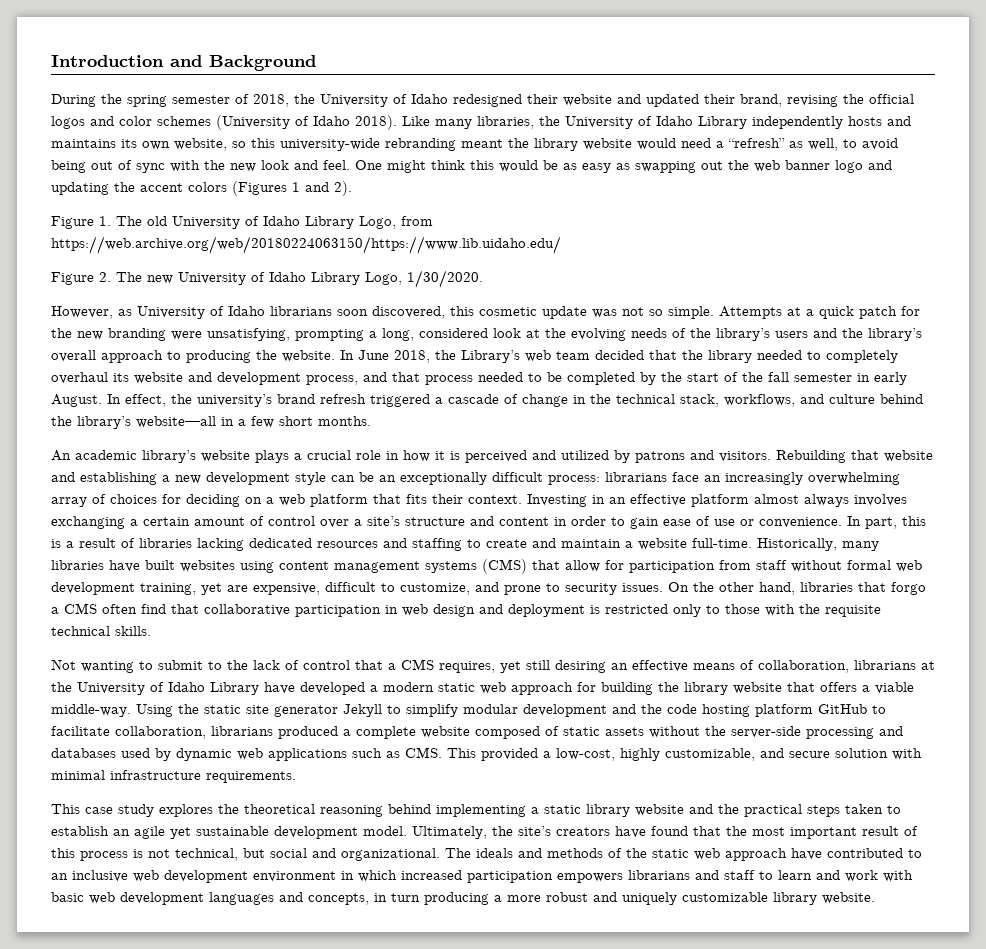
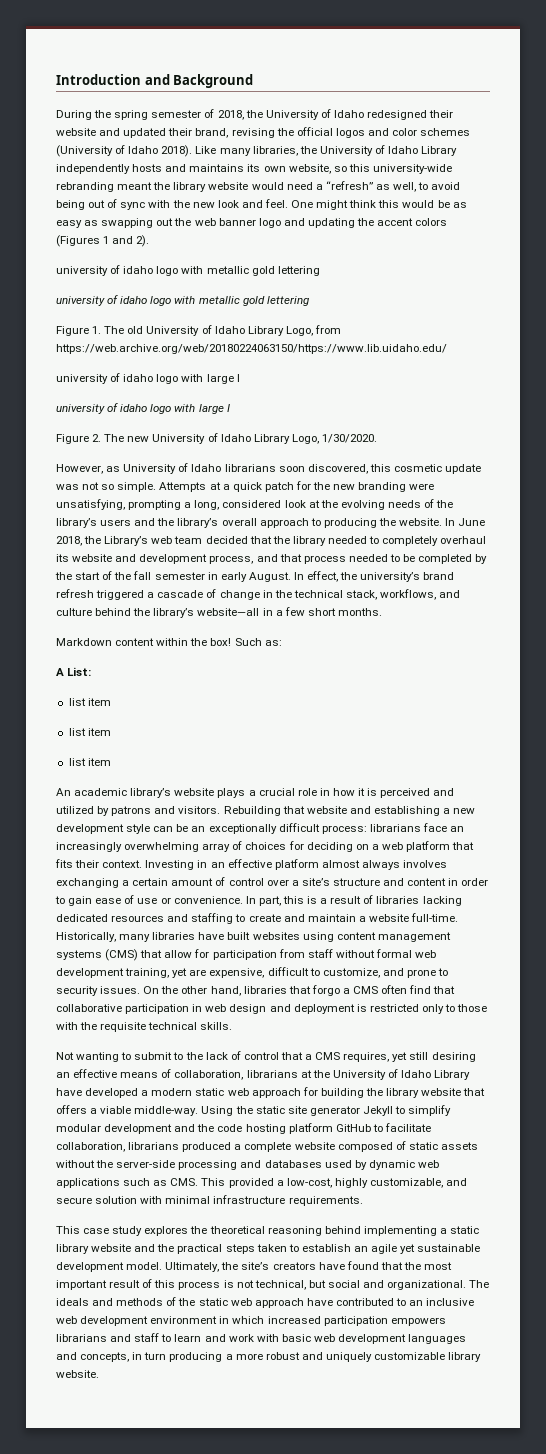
  One might think this would be as easy as swapping out the web banner logo and updating the accent colors (Figures 1 and 2).
+ university of idaho logo with metallic gold lettering
+ university of idaho logo with metallic gold lettering
  Figure 1. The old University of Idaho Library Logo, from https://web.archive.org/web/20180224063150/https://www.lib.uidaho.edu/
+ university of idaho logo with large I
+ university of idaho logo with large I
+ Markdown content within the box! Such as:
+ A List:
+ list item
+ list item
+ list item

